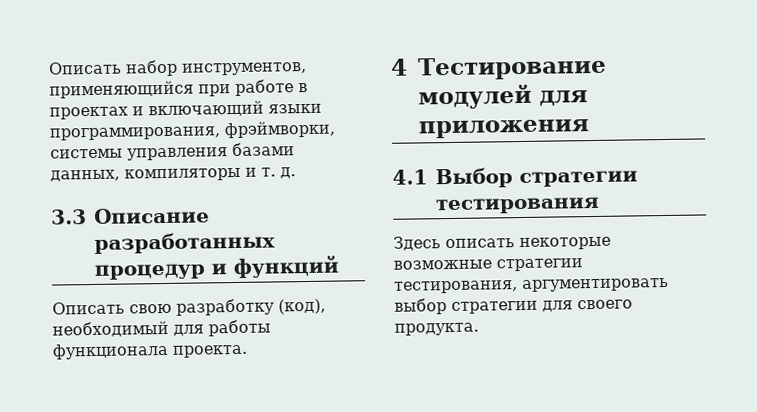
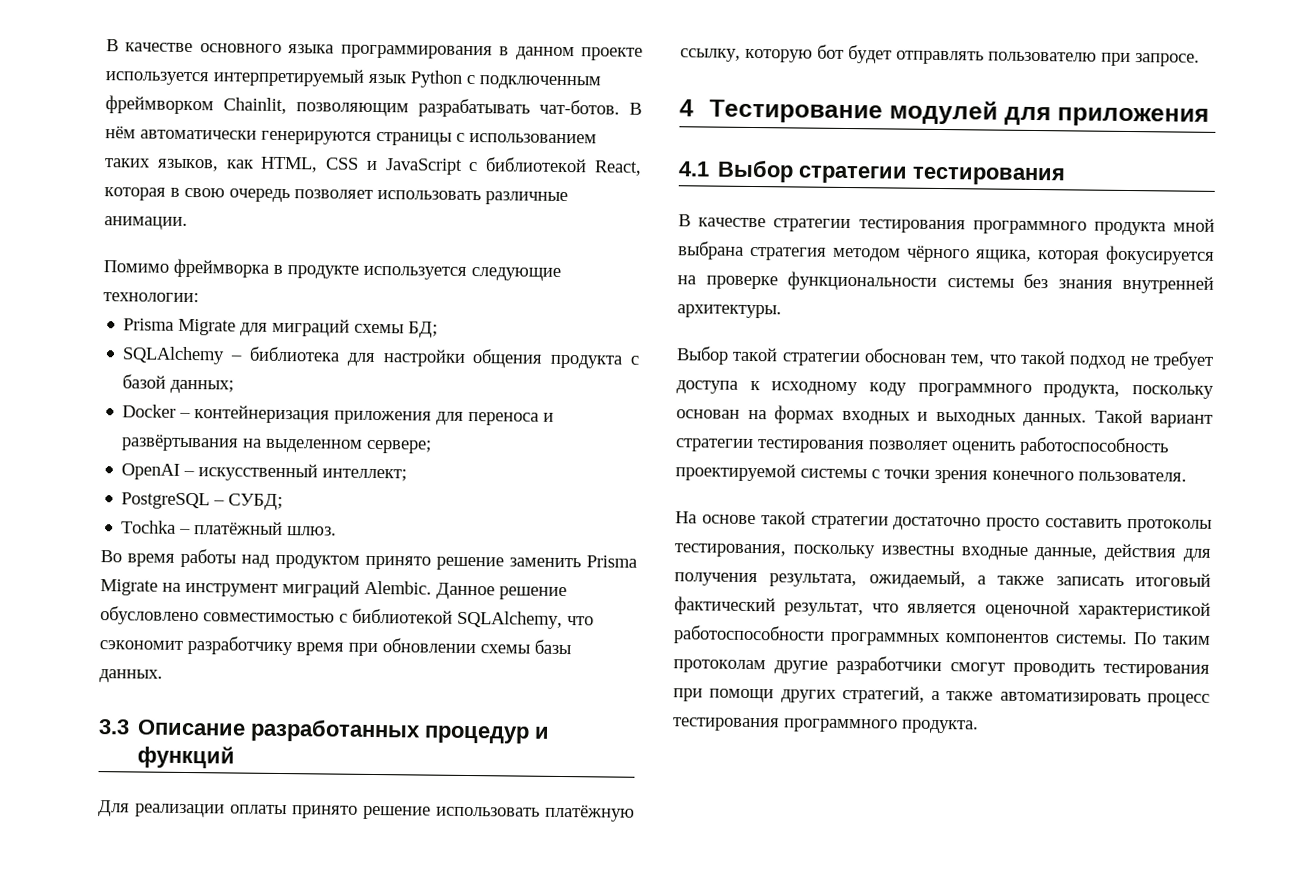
- Описать набор инструментов, применяющийся при работе в проектах и включающий языки программирования, фрэймворки, системы управления базами данных, компиляторы и т. д.
+ В качестве основного языка программирования в данном проекте используется интерпретируемый язык Python с подключенным фреймворком Chainlit, позволяющим разрабатывать чат-ботов. В нём автоматически генерируются страницы с использованием таких языков, как HTML, CSS и JavaScript с библиотекой React, которая в свою очередь позволяет использовать различные анимации.
+ Помимо фреймворка в продукте используется следующие технологии:
+ Prisma Migrate для миграций схемы БД;
+ SQLAlchemy – библиотека для настройки общения продукта с базой данных;
+ Docker – контейнеризация приложения для переноса и развёртывания на выделенном сервере;
+ OpenAI – искусственный интеллект;
+ PostgreSQL – СУБД;
+ Tochka – платёжный шлюз.
+ Во время работы над продуктом принято решение заменить Prisma Migrate на инструмент миграций Alembic. Данное решение обусловлено совместимостью с библиотекой SQLAlchemy, что сэкономит разработчику время при обновлении схемы базы данных.
- Описать свою разработку (код), необходимый для работы функционала проекта.
+ Для реализации оплаты принято решение использовать платёжную ссылку, которую бот будет отправлять пользователю при запросе.
- Здесь описать некоторые возможные стратегии тестирования, аргументировать выбор стратегии для своего продукта.
+ В качестве стратегии тестирования программного продукта мной выбрана стратегия методом чёрного ящика, которая фокусируется на проверке функциональности системы без знания внутренней архитектуры.
+ Выбор такой стратегии обоснован тем, что такой подход не требует доступа к исходному коду программного продукта, поскольку основан на формах входных и выходных данных. Такой вариант стратегии тестирования позволяет оценить работоспособность проектируемой системы с точки зрения конечного пользователя.
+ На основе такой стратегии достаточно просто составить протоколы тестирования, поскольку известны входные данные, действия для получения результата, ожидаемый, а также записать итоговый фактический результат, что является оценочной характеристикой работоспособности программных компонентов системы. По таким протоколам другие разработчики смогут проводить тестирования при помощи других стратегий, а также автоматизировать процесс тестирования программного продукта.

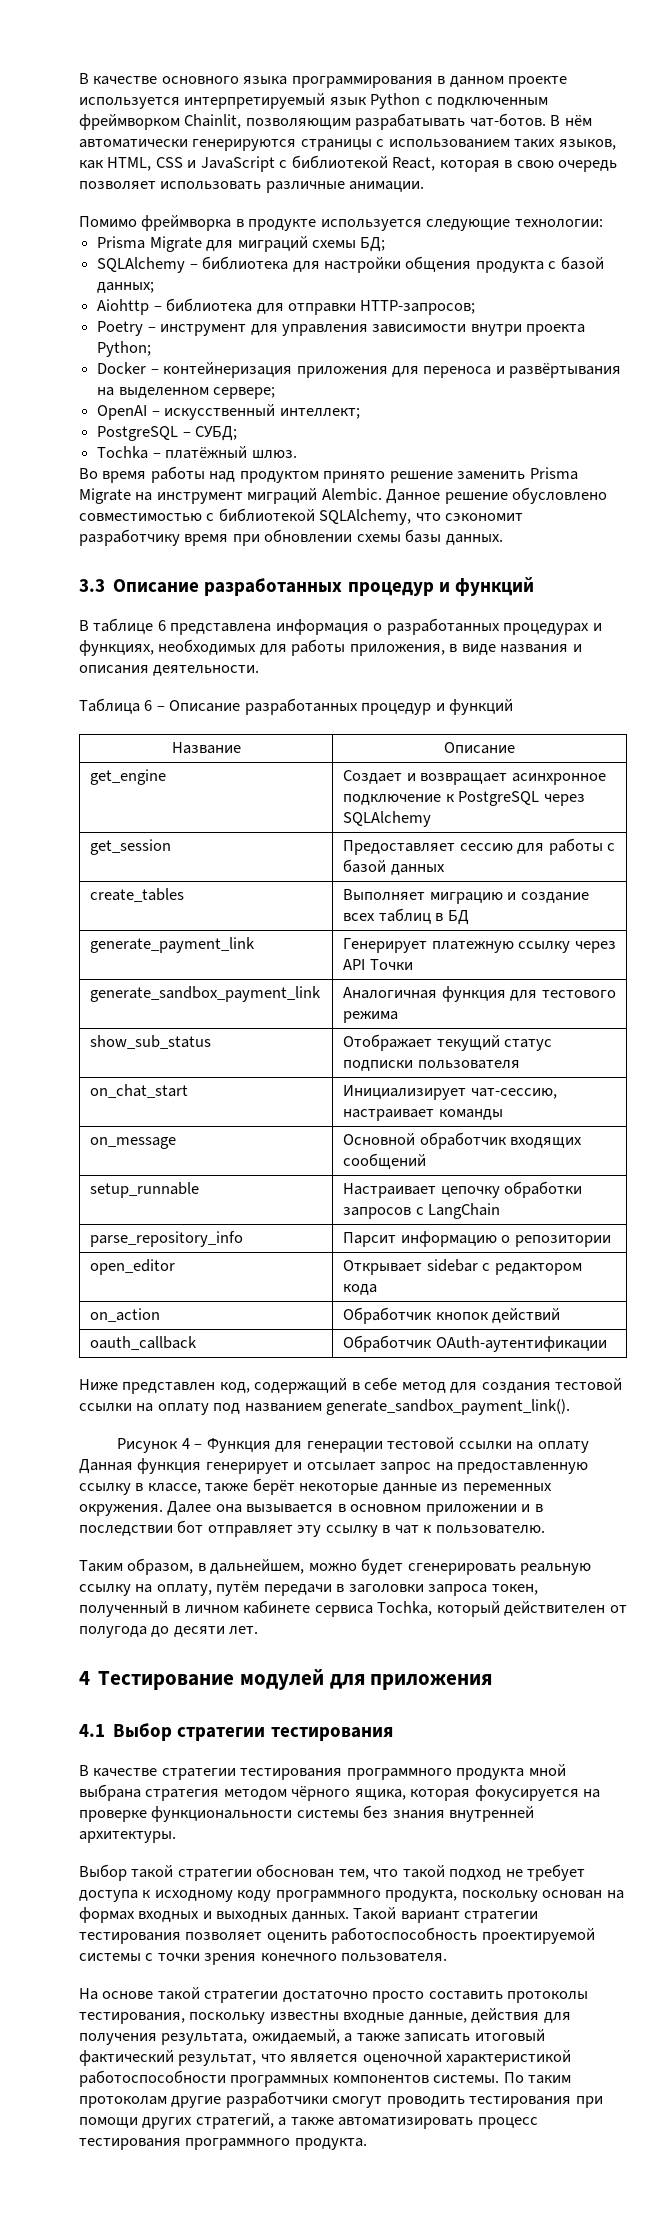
+ Aiohttp – библиотека для отправки HTTP-запросов;
+ Poetry – инструмент для управления зависимости внутри проекта Python;
- Для реализации оплаты принято решение использовать платёжную ссылку, которую бот будет отправлять пользователю при запросе.
+ В таблице 6 представлена информация о разработанных процедурах и функциях, необходимых для работы приложения, в виде названия и описания деятельности.
+ Таблица 6 – Описание разработанных процедур и функций
+ Название | Описание
+ get_engine | Создает и возвращает асинхронное подключение к PostgreSQL через SQLAlchemy
+ get_session | Предоставляет сессию для работы с базой данных
+ create_tables | Выполняет миграцию и создание всех таблиц в БД
+ generate_payment_link | Генерирует платежную ссылку через API Точки
+ generate_sandbox_payment_link | Аналогичная функция для тестового режима
+ show_sub_status | Отображает текущий статус подписки пользователя
+ on_chat_start | Инициализирует чат-сессию, настраивает команды
+ on_message | Основной обработчик входящих сообщений
+ setup_runnable | Настраивает цепочку обработки запросов с LangChain
+ parse_repository_info | Парсит информацию о репозитории
+ open_editor | Открывает sidebar с редактором кода
+ on_action | Обработчик кнопок действий
+ oauth_callback | Обработчик OAuth-аутентификации
+ Ниже представлен код, содержащий в себе метод для создания тестовой ссылки на оплату под названием generate_sandbox_payment_link().
+ Рисунок 4 – Функция для генерации тестовой ссылки на оплату
+ Данная функция генерирует и отсылает запрос на предоставленную ссылку в классе, также берёт некоторые данные из переменных окружения. Далее она вызывается в основном приложении и в последствии бот отправляет эту ссылку в чат к пользователю.
+ Таким образом, в дальнейшем, можно будет сгенерировать реальную ссылку на оплату, путём передачи в заголовки запроса токен, полученный в личном кабинете сервиса Tochka, который действителен от полугода до десяти лет.

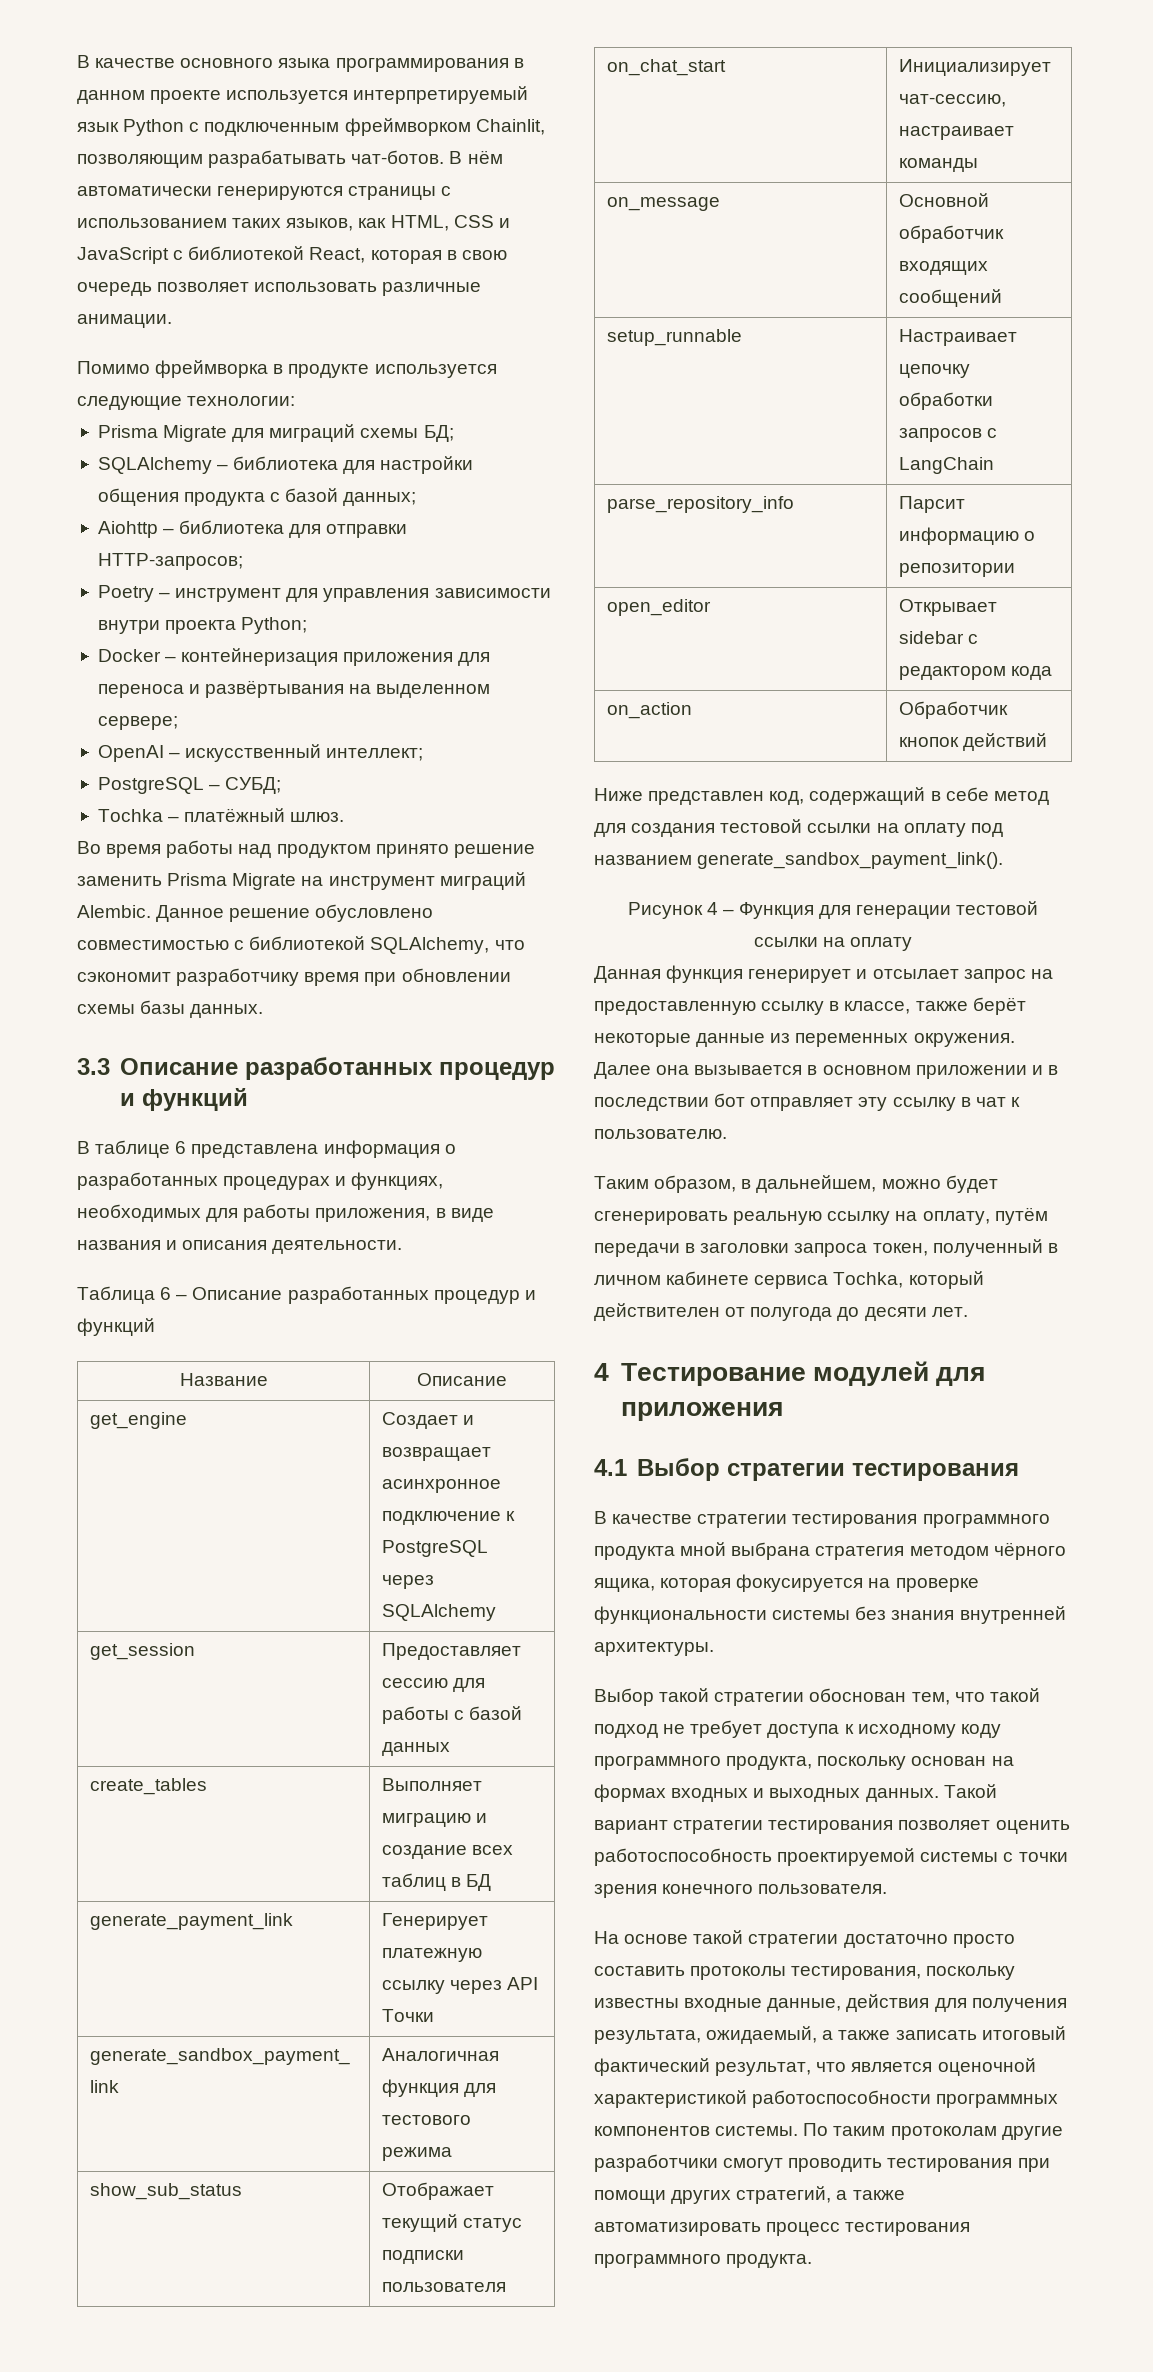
- oauth_callback | Обработчик OAuth-аутентификации

